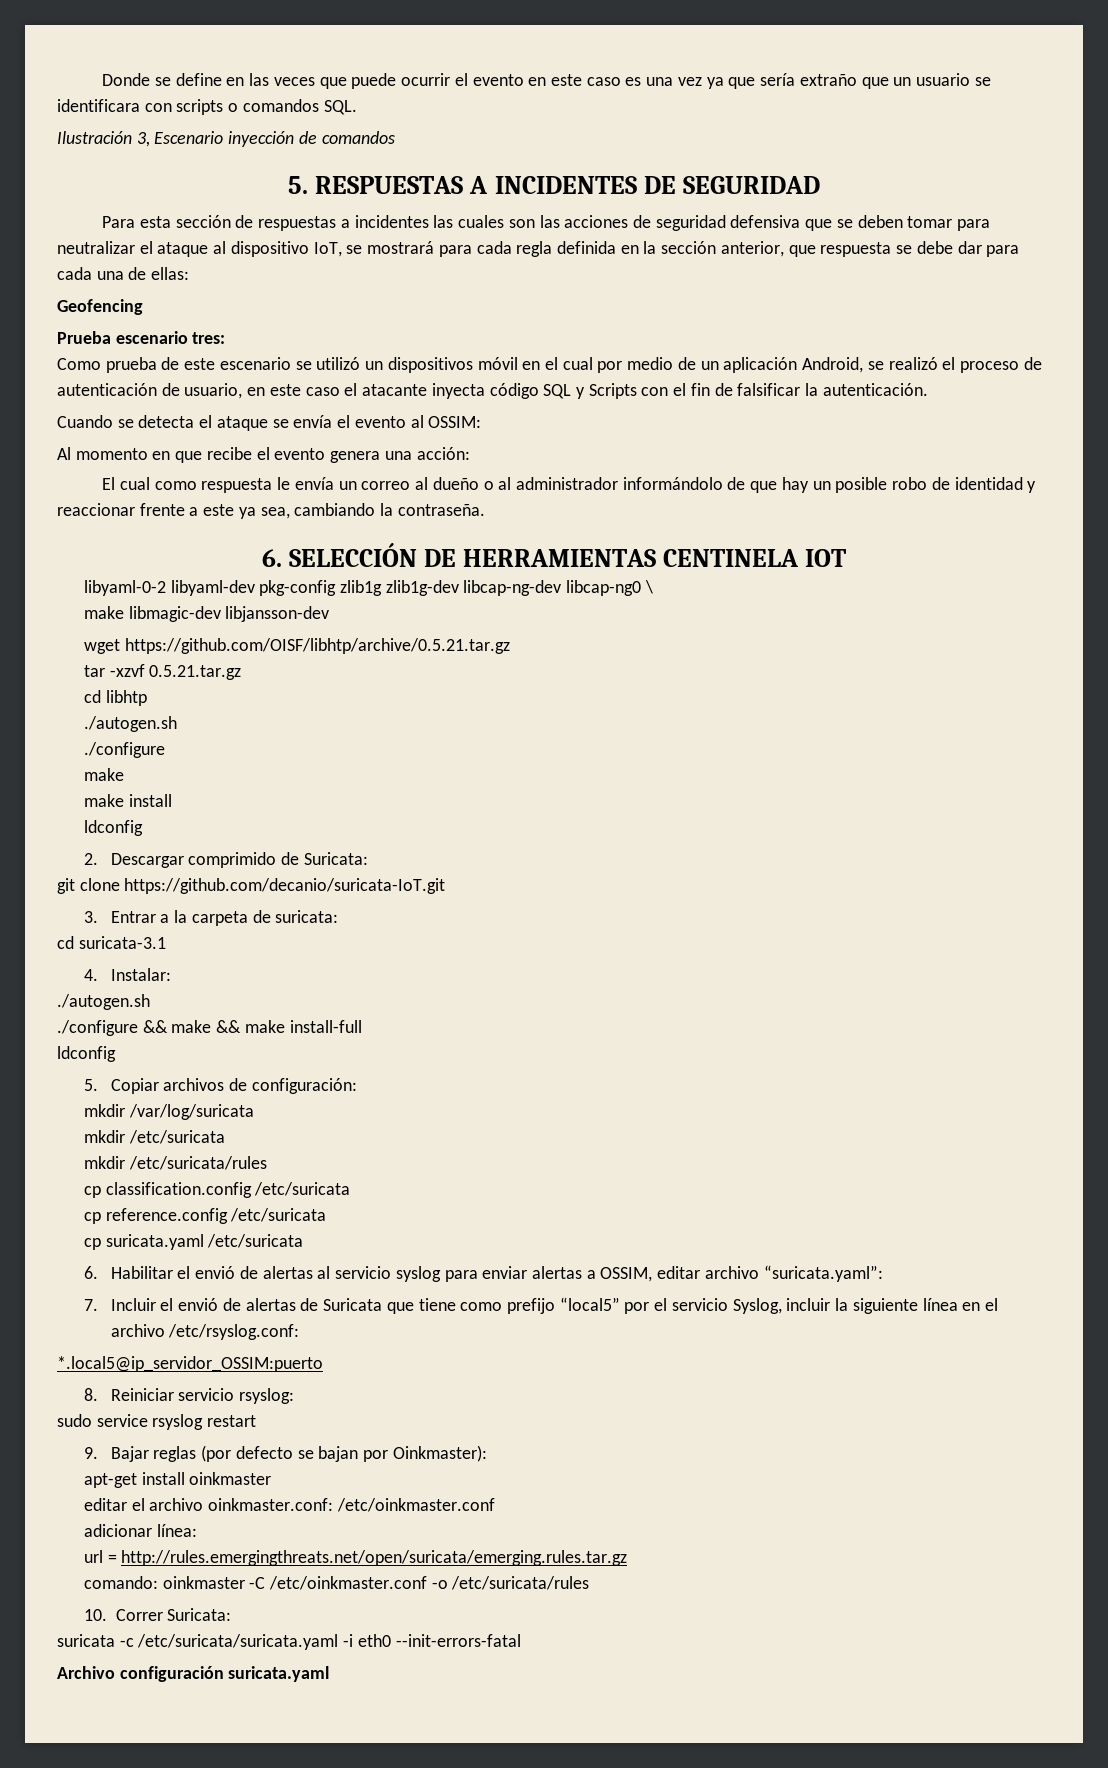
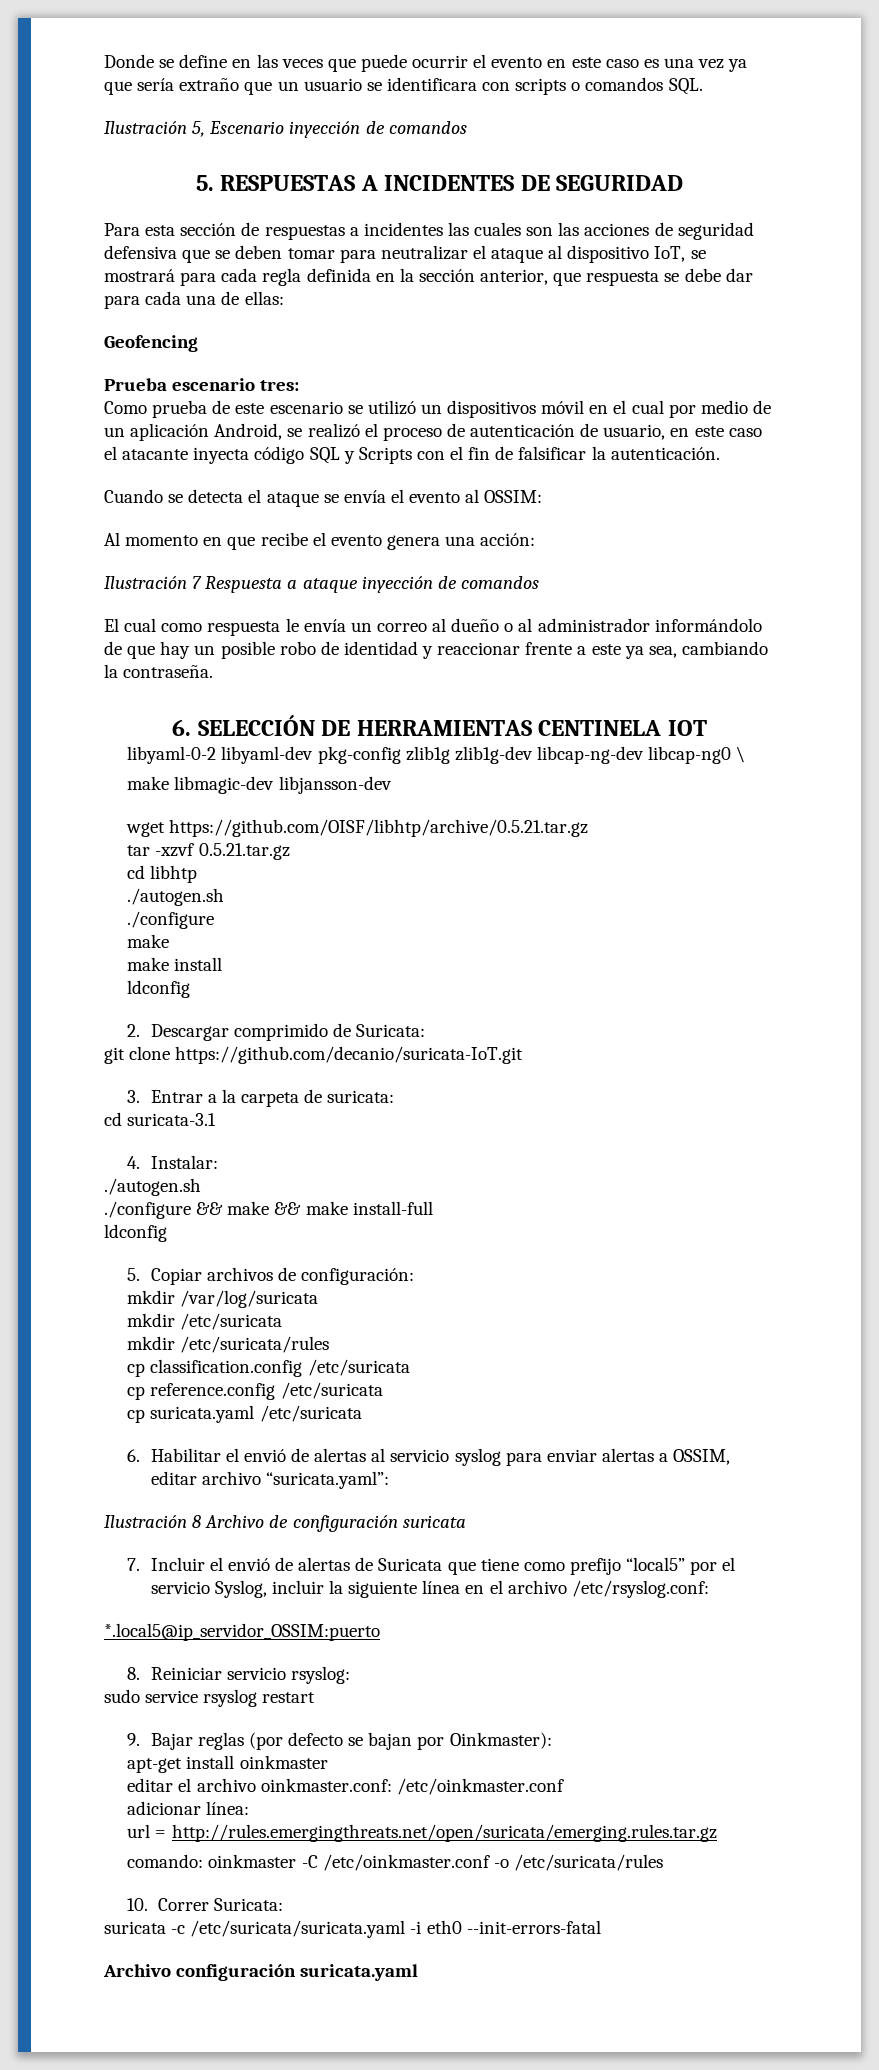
- Ilustración 3, Escenario inyección de comandos
+ Ilustración 5, Escenario inyección de comandos
+ Ilustración 7 Respuesta a ataque inyección de comandos
+ Ilustración 8 Archivo de configuración suricata

